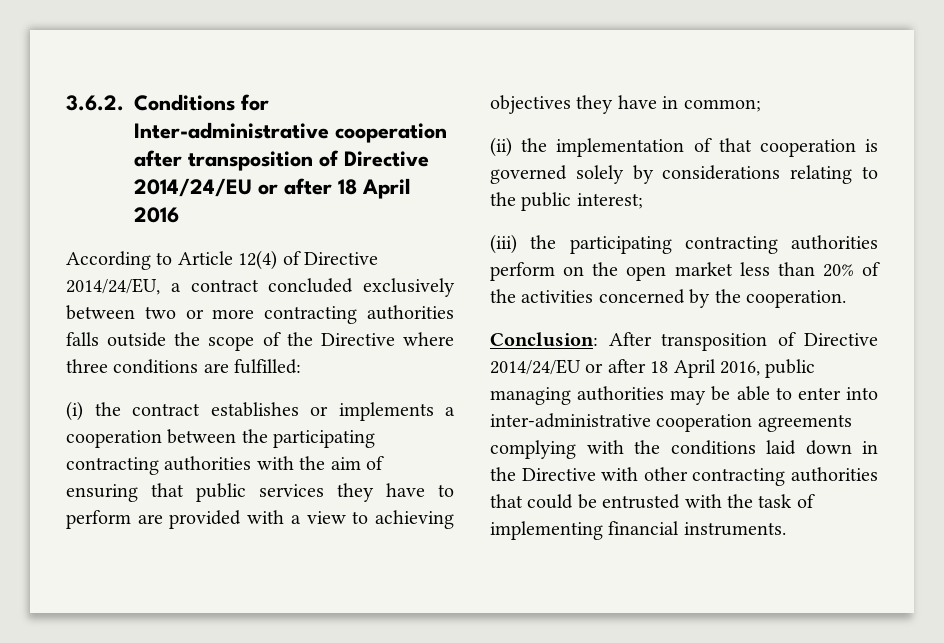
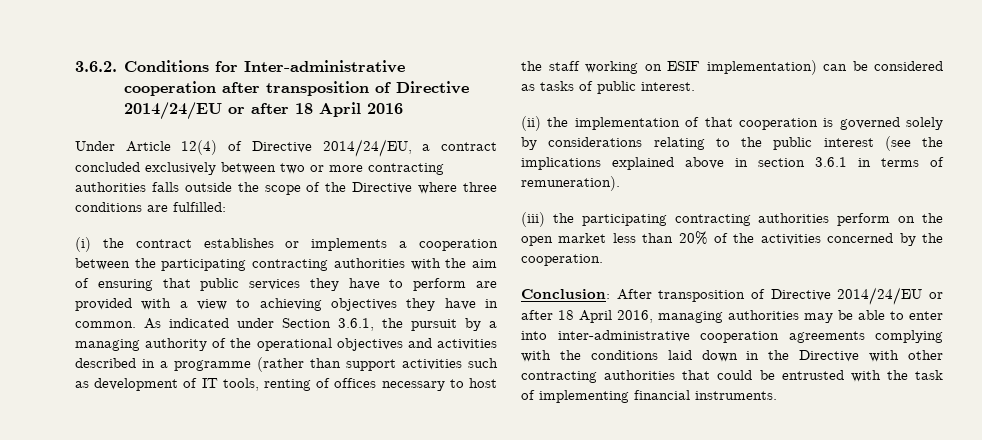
- According to Article 12(4) of Directive 2014/24/EU, a contract concluded exclusively between two or more contracting authorities falls outside the scope of the Directive where three conditions are fulfilled:
+ Under Article 12(4) of Directive 2014/24/EU, a contract concluded exclusively between two or more contracting authorities falls outside the scope of the Directive where three conditions are fulfilled:
- (i) the contract establishes or implements a cooperation between the participating contracting authorities with the aim of ensuring that public services they have to perform are provided with a view to achieving objectives they have in common;
+ (i) the contract establishes or implements a cooperation between the participating contracting authorities with the aim of ensuring that public services they have to perform are provided with a view to achieving objectives they have in common. As indicated under Section 3.6.1, the pursuit by a managing authority of the operational objectives and activities described in a programme (rather than support activities such as development of IT tools, renting of offices necessary to host the staff working on ESIF implementation) can be considered as tasks of public interest.
- (ii) the implementation of that cooperation is governed solely by considerations relating to the public interest;
+ (ii) the implementation of that cooperation is governed solely by considerations relating to the public interest (see the implications explained above in section 3.6.1 in terms of remuneration).
- Conclusion: After transposition of Directive 2014/24/EU or after 18 April 2016, public managing authorities may be able to enter into inter-administrative cooperation agreements complying with the conditions laid down in the Directive with other contracting authorities that could be entrusted with the task of implementing financial instruments.
+ Conclusion: After transposition of Directive 2014/24/EU or after 18 April 2016, managing authorities may be able to enter into inter-administrative cooperation agreements complying with the conditions laid down in the Directive with other contracting authorities that could be entrusted with the task of implementing financial instruments.

